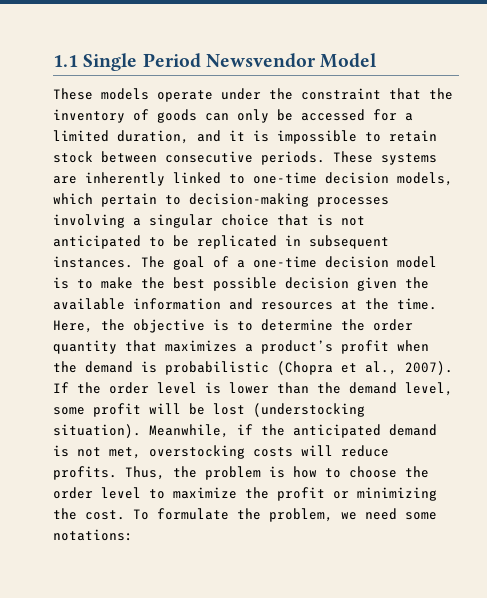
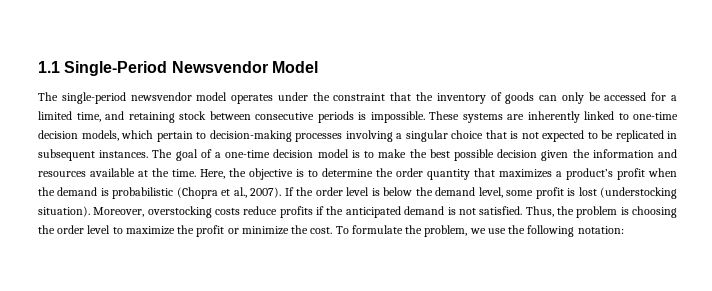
- 1.1 Single Period Newsvendor Model
+ 1.1 Single-Period Newsvendor Model
- These models operate under the constraint that the inventory of goods can only be accessed for a limited duration, and it is impossible to retain stock between consecutive periods.
+ The single-period newsvendor model operates under the constraint that the inventory of goods can only be accessed for a limited time, and retaining stock between consecutive periods is impossible.
- These systems are inherently linked to one-time decision models, which pertain to decision-making processes involving a singular choice that is not anticipated to be replicated in subsequent instances.
+ These systems are inherently linked to one-time decision models, which pertain to decision-making processes involving a singular choice that is not expected to be replicated in subsequent instances.
- The goal of a one-time decision model is to make the best possible decision given the available information and resources at the time.
+ The goal of a one-time decision model is to make the best possible decision given the information and resources available at the time.
- If the order level is lower than the demand level, some profit will be lost (understocking situation).
+ If the order level is below the demand level, some profit is lost (understocking situation).
- Meanwhile, if the anticipated demand is not met, overstocking costs will reduce profits.
+ Moreover, overstocking costs reduce profits if the anticipated demand is not satisfied.
- Thus, the problem is how to choose the order level to maximize the profit or minimizing the cost.
+ Thus, the problem is choosing the order level to maximize the profit or minimize the cost.
- To formulate the problem, we need some notations:
+ To formulate the problem, we use the following notation:

